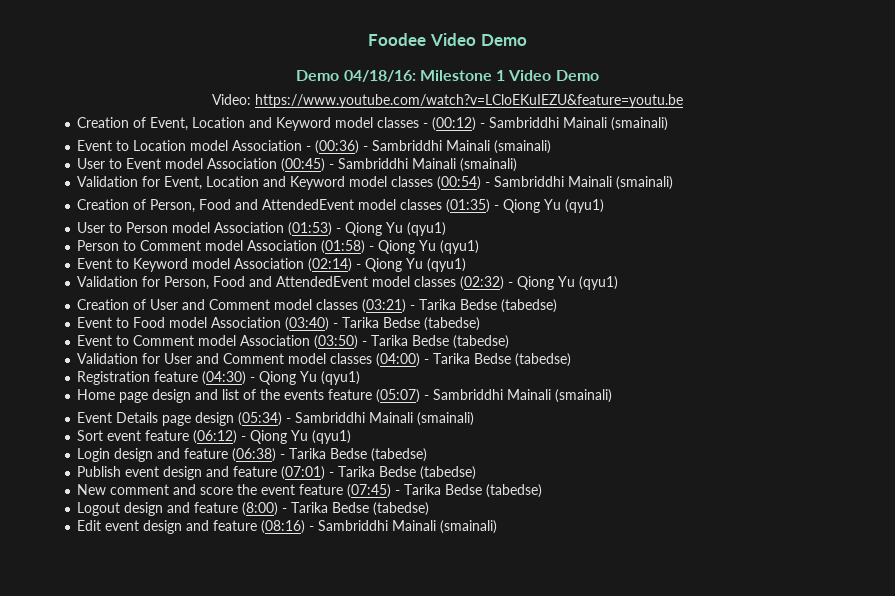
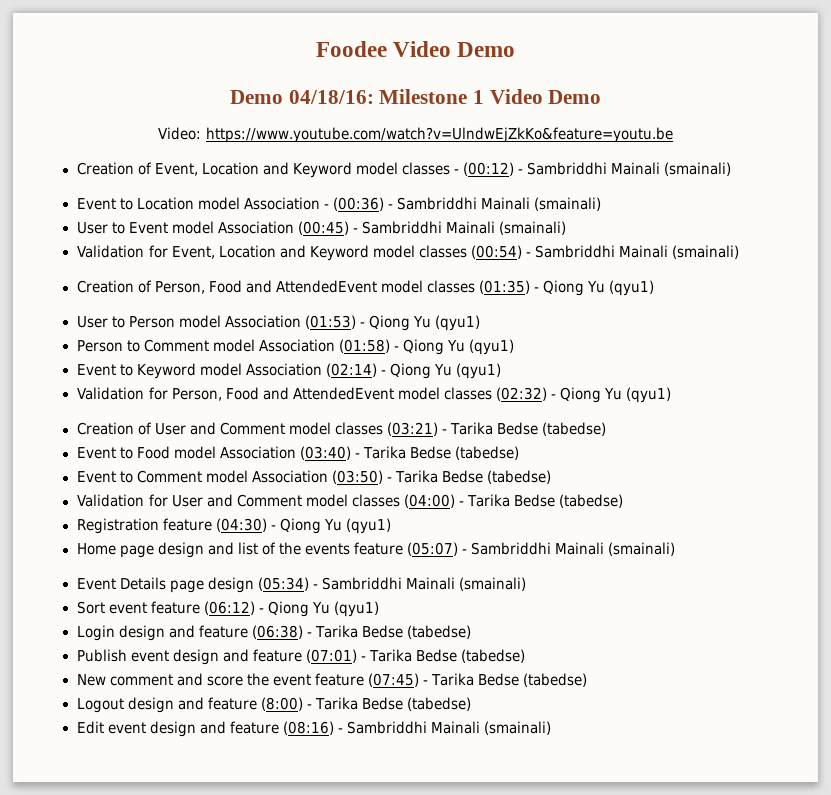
- Video: https://www.youtube.com/watch?v=LCloEKuIEZU&feature=youtu.be
+ Video: https://www.youtube.com/watch?v=UlndwEjZkKo&feature=youtu.be

